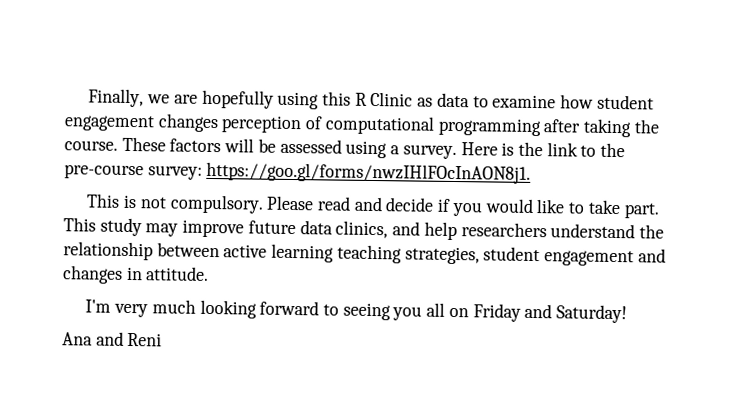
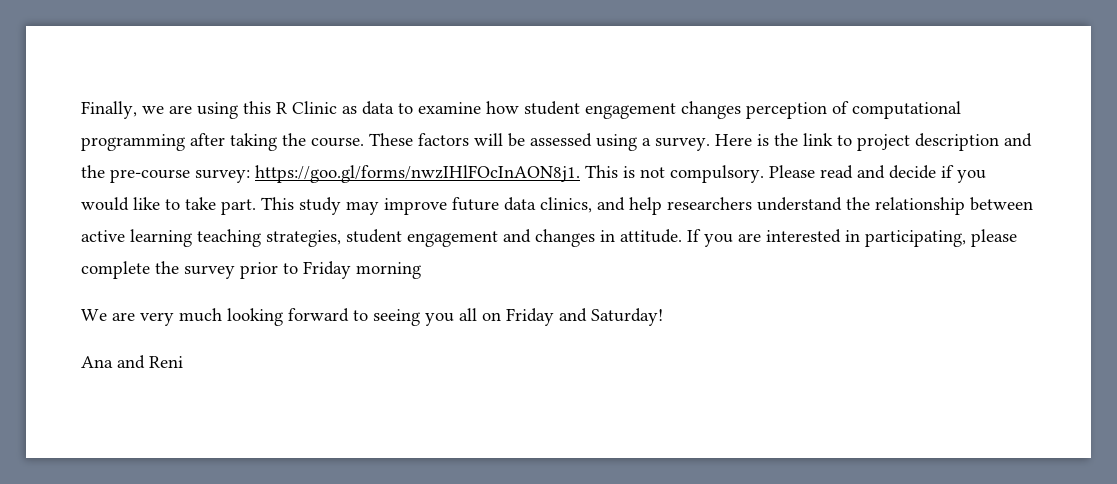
- Finally, we are hopefully using this R Clinic as data to examine how student engagement changes perception of computational programming after taking the course.
+ Finally, we are using this R Clinic as data to examine how student engagement changes perception of computational programming after taking the course.
- Here is the link to the pre-course survey: https://goo.gl/forms/nwzIHlFOcInAON8j1.
- This is not compulsory.
+ Here is the link to project description and the pre-course survey: https://goo.gl/forms/nwzIHlFOcInAON8j1. This is not compulsory.
- This study may improve future data clinics, and help researchers understand the relationship between active learning teaching strategies, student engagement and changes in attitude.
- I'm very much looking forward to seeing you all on Friday and Saturday!
+ This study may improve future data clinics, and help researchers understand the relationship between active learning teaching strategies, student engagement and changes in attitude. If you are interested in participating, please complete the survey prior to Friday morning
+ We are very much looking forward to seeing you all on Friday and Saturday!

